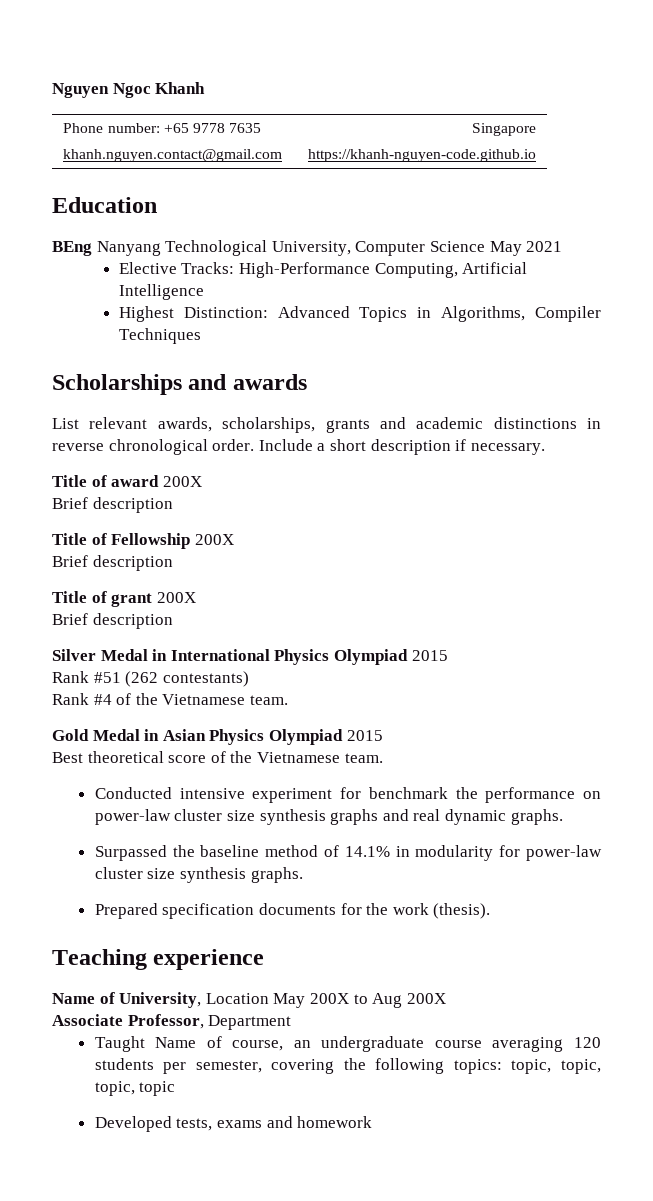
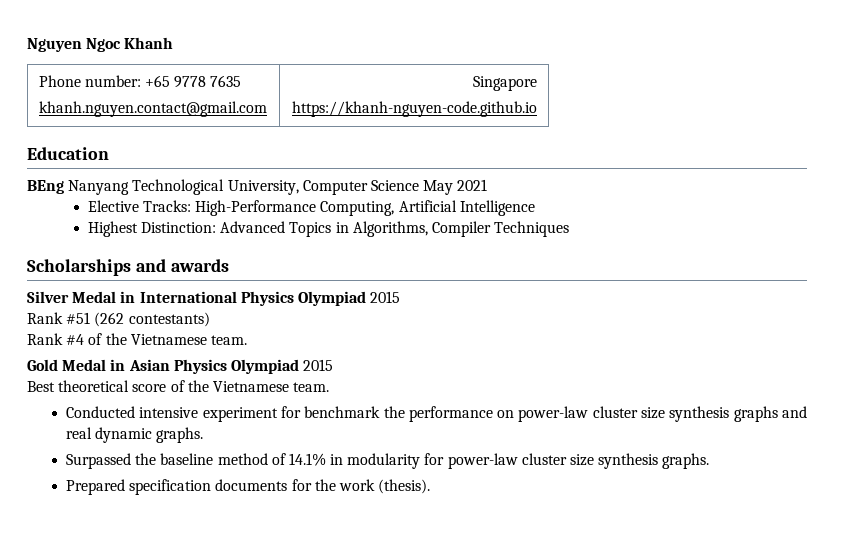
- List relevant awards, scholarships, grants and academic distinctions in reverse chronological order. Include a short description if necessary.
- Title of award 200X
- Brief description
- Title of Fellowship 200X
- Brief description
- Title of grant 200X
- Brief description
- Teaching experience
- Name of University, Location May 200X to Aug 200X
- Associate Professor, Department
- Taught Name of course, an undergraduate course averaging 120 students per semester, covering the following topics: topic, topic, topic, topic
- Developed tests, exams and homework

